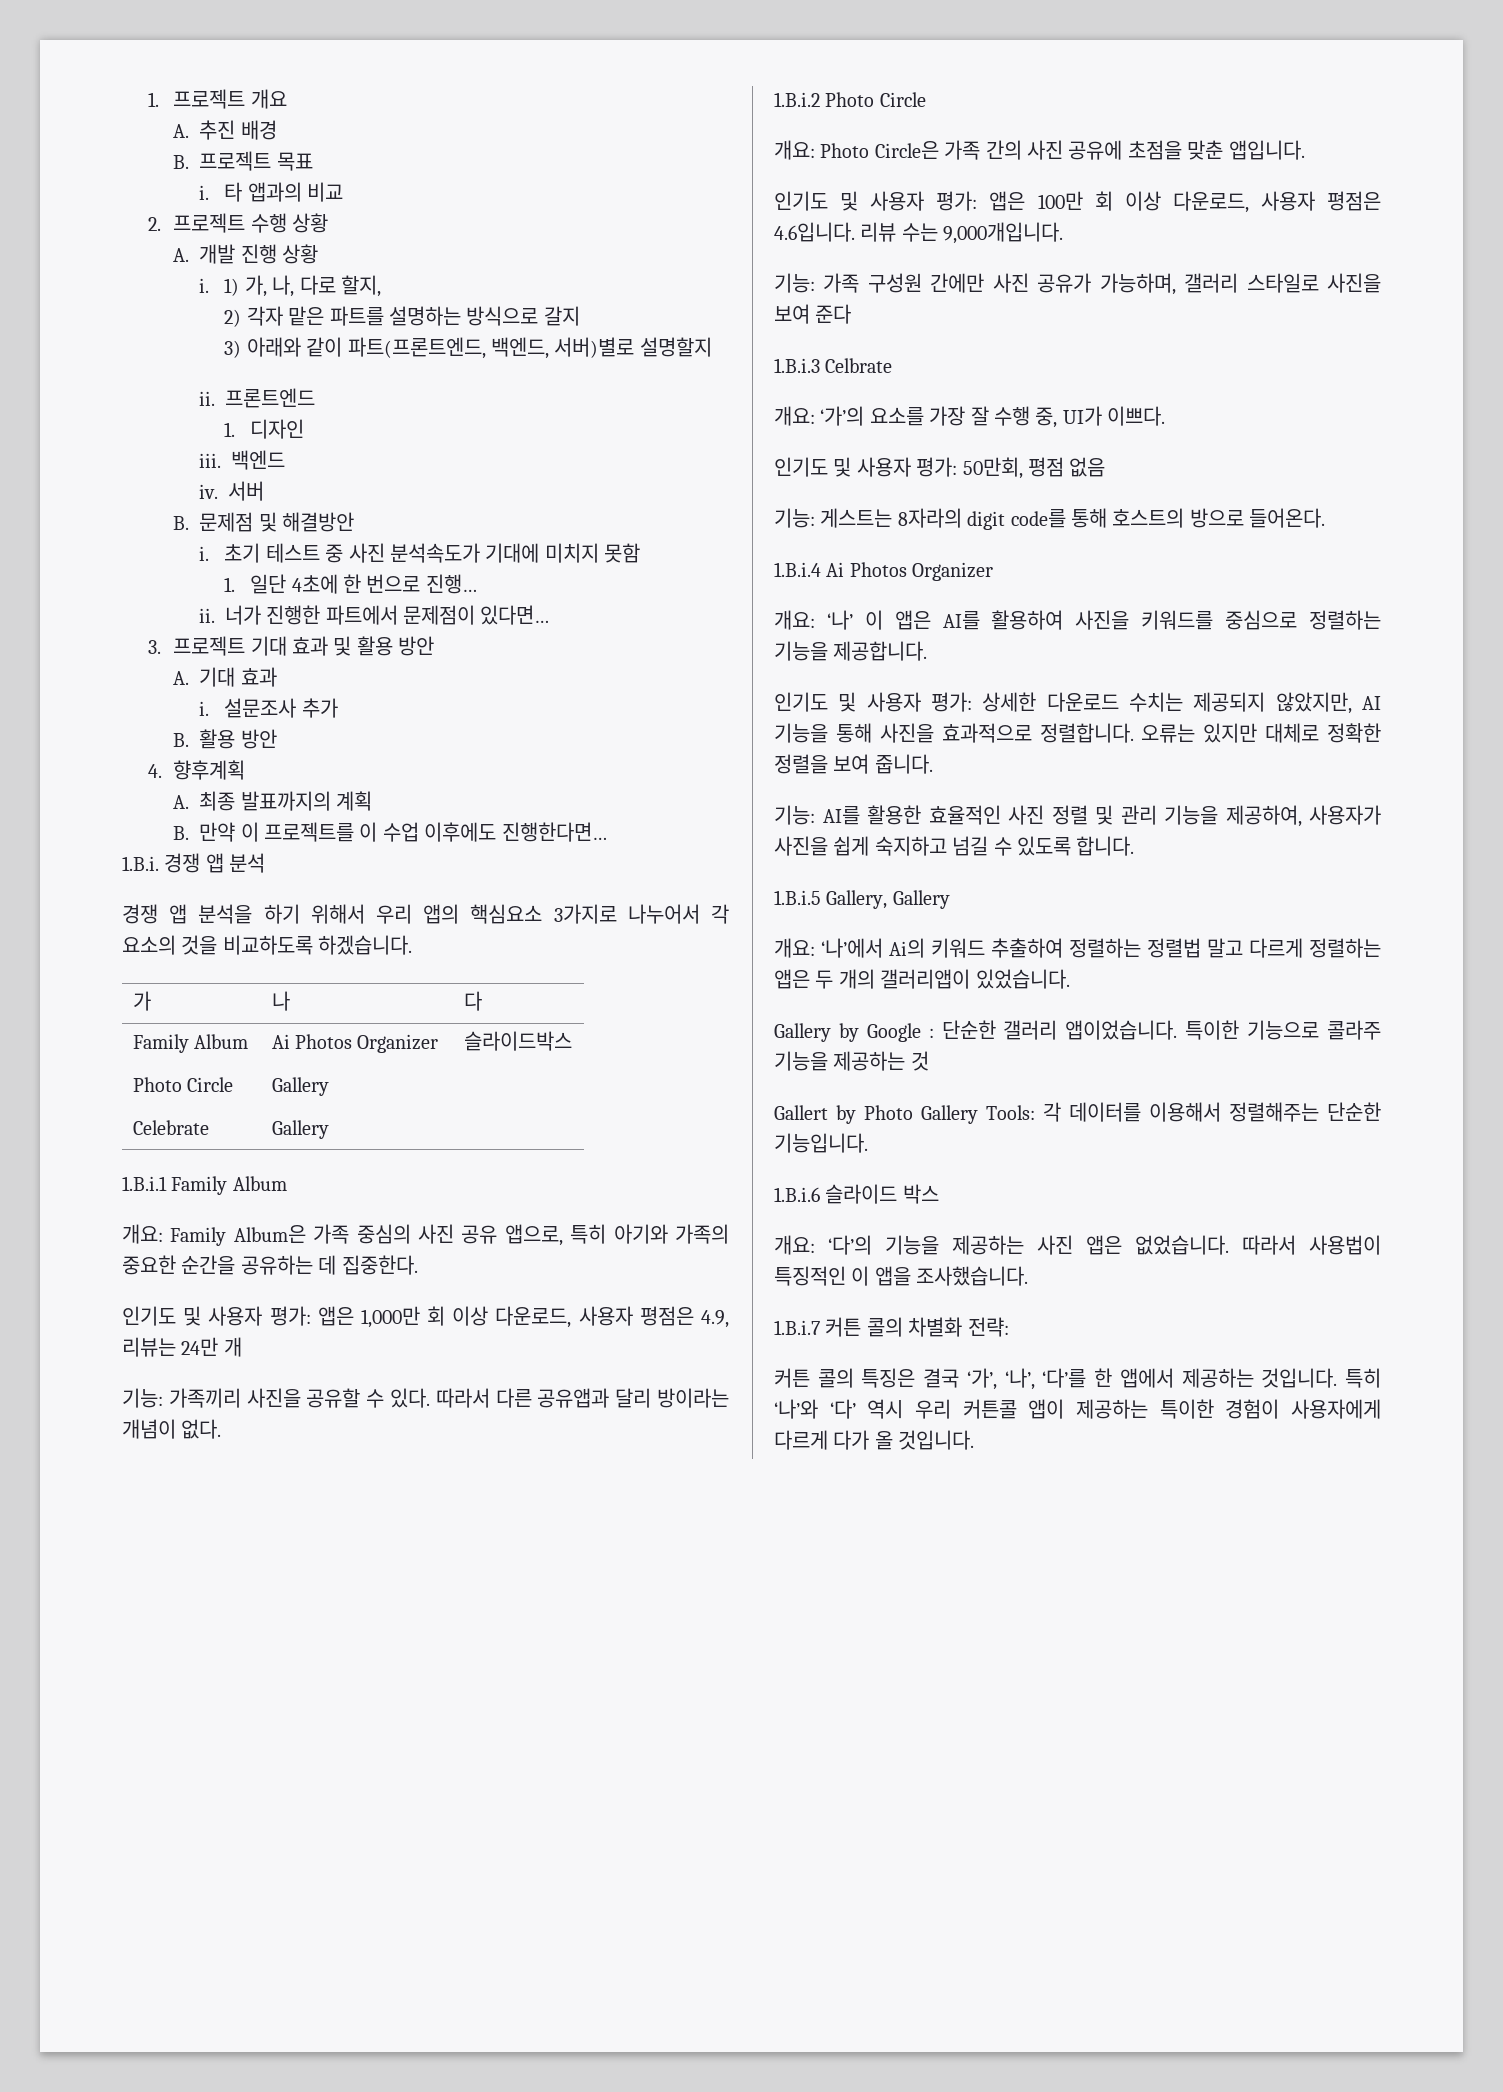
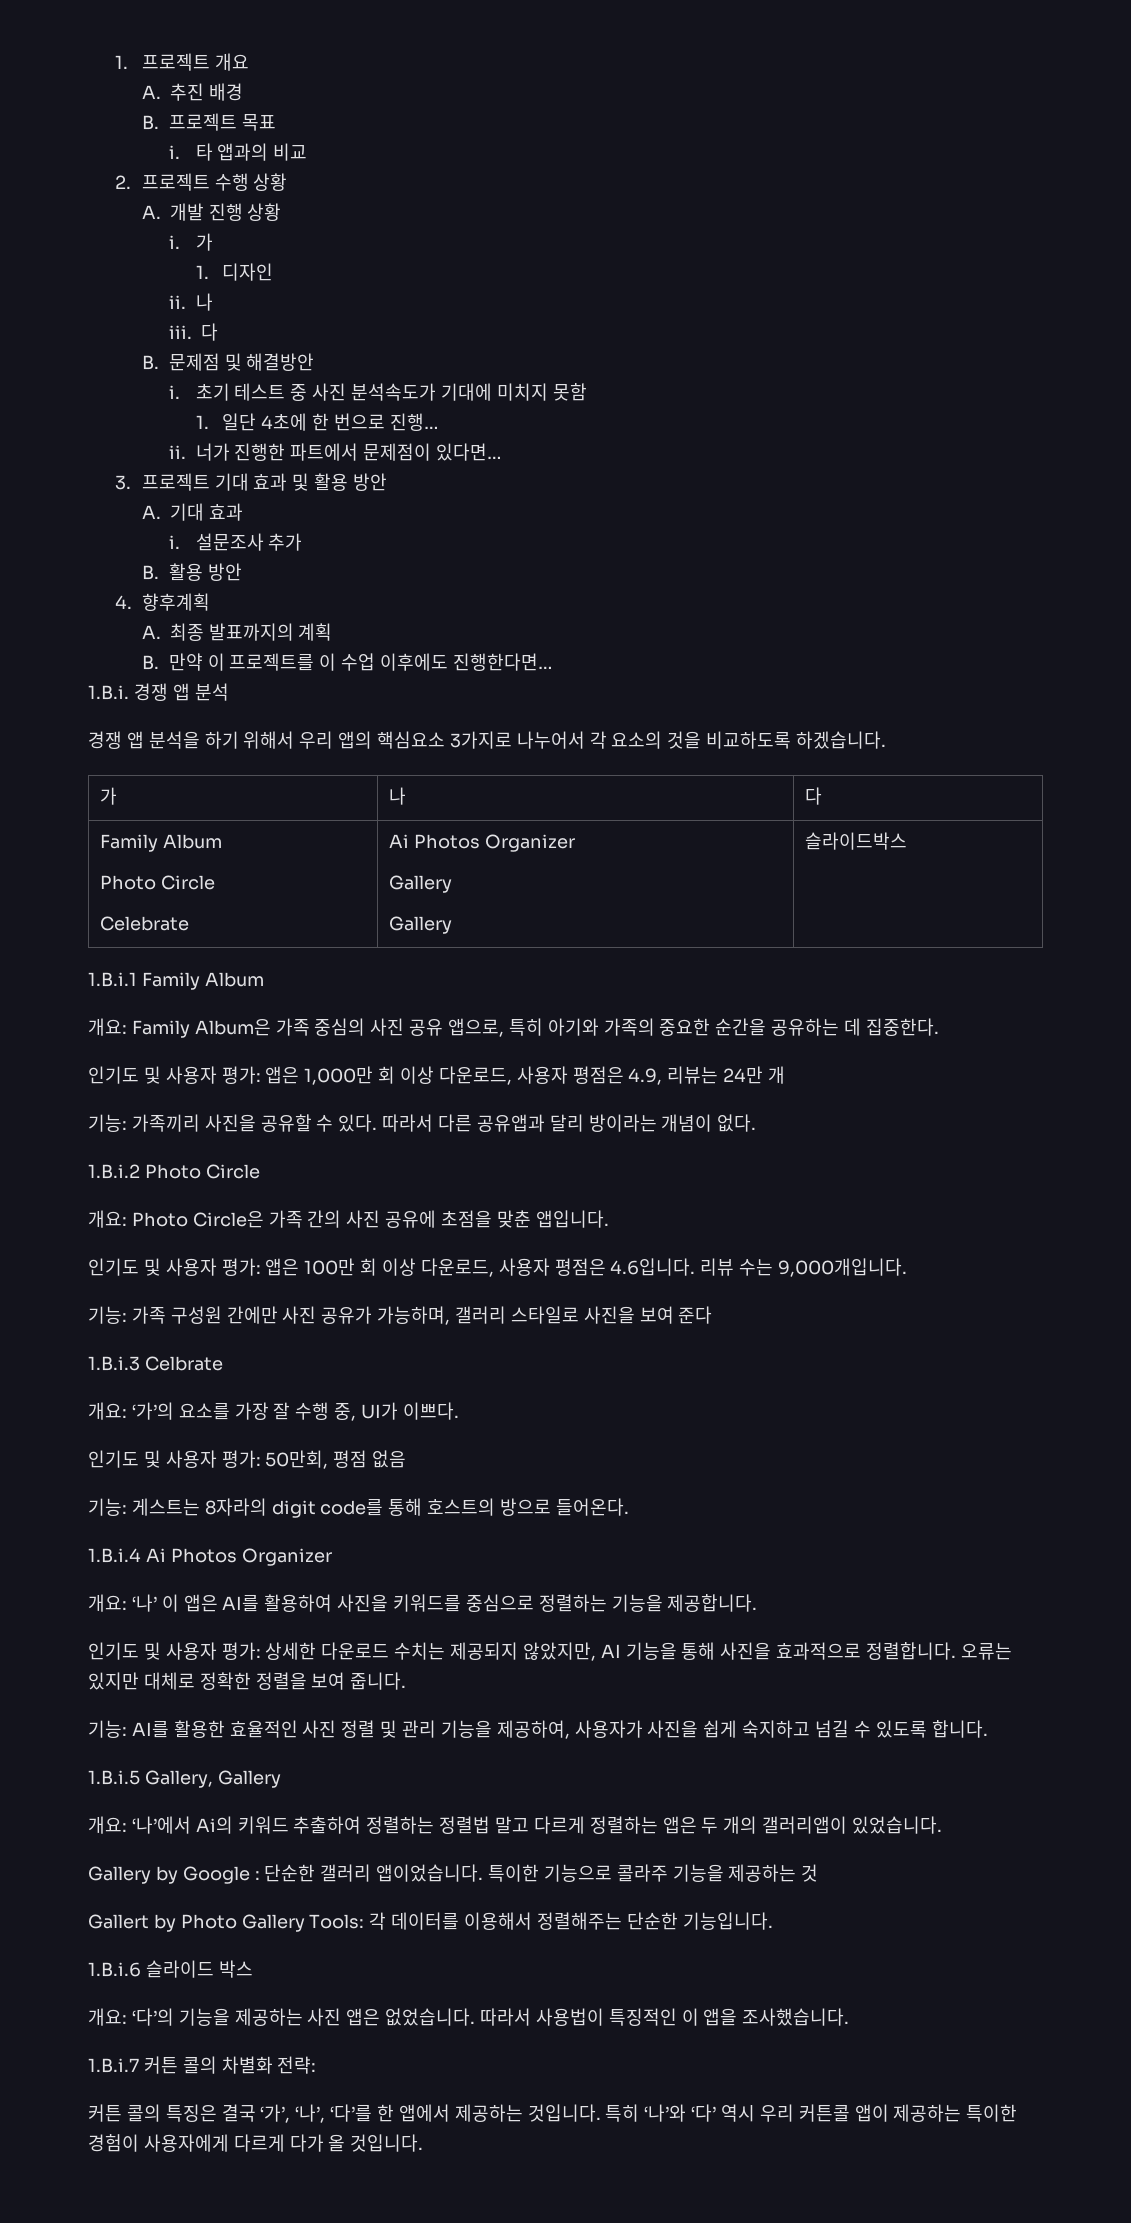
- i. 1) 가, 나, 다로 할지,
- 2) 각자 맡은 파트를 설명하는 방식으로 갈지
- 3) 아래와 같이 파트(프론트엔드, 백엔드, 서버)별로 설명할지
- ii. 프론트엔드
+ i. 가
  1. 디자인
- iii. 백엔드
- iv. 서버
+ ii. 나
+ iii. 다

